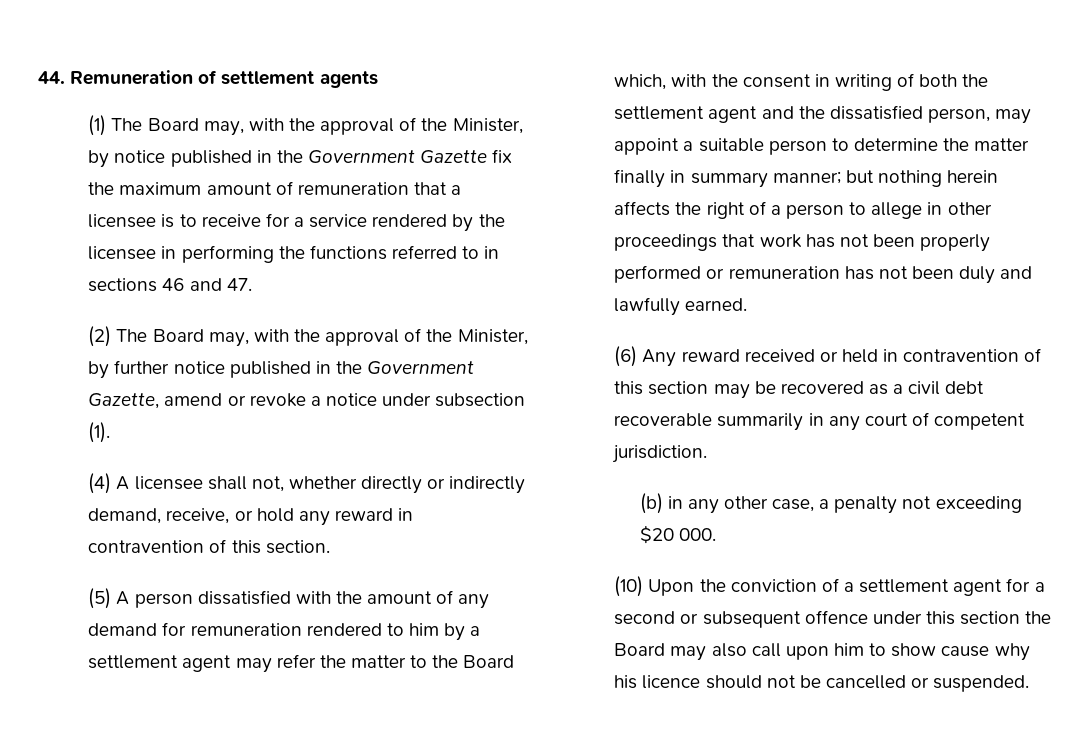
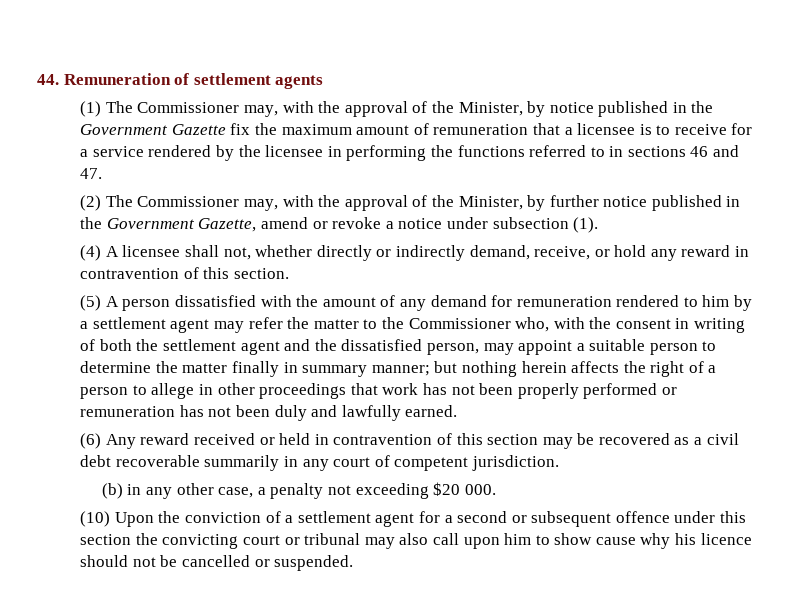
- (1) The Board may, with the approval of the Minister, by notice published in the Government Gazette fix the maximum amount of remuneration that a licensee is to receive for a service rendered by the licensee in performing the functions referred to in sections 46 and 47.
+ (1) The Commissioner may, with the approval of the Minister, by notice published in the Government Gazette fix the maximum amount of remuneration that a licensee is to receive for a service rendered by the licensee in performing the functions referred to in sections 46 and 47.
- (2) The Board may, with the approval of the Minister, by further notice published in the Government Gazette, amend or revoke a notice under subsection (1).
+ (2) The Commissioner may, with the approval of the Minister, by further notice published in the Government Gazette, amend or revoke a notice under subsection (1).
- (5) A person dissatisfied with the amount of any demand for remuneration rendered to him by a settlement agent may refer the matter to the Board which, with the consent in writing of both the settlement agent and the dissatisfied person, may appoint a suitable person to determine the matter finally in summary manner;
+ (5) A person dissatisfied with the amount of any demand for remuneration rendered to him by a settlement agent may refer the matter to the Commissioner who, with the consent in writing of both the settlement agent and the dissatisfied person, may appoint a suitable person to determine the matter finally in summary manner;
- (10) Upon the conviction of a settlement agent for a second or subsequent offence under this section the Board may also call upon him to show cause why his licence should not be cancelled or suspended.
+ (10) Upon the conviction of a settlement agent for a second or subsequent offence under this section the convicting court or tribunal may also call upon him to show cause why his licence should not be cancelled or suspended.

